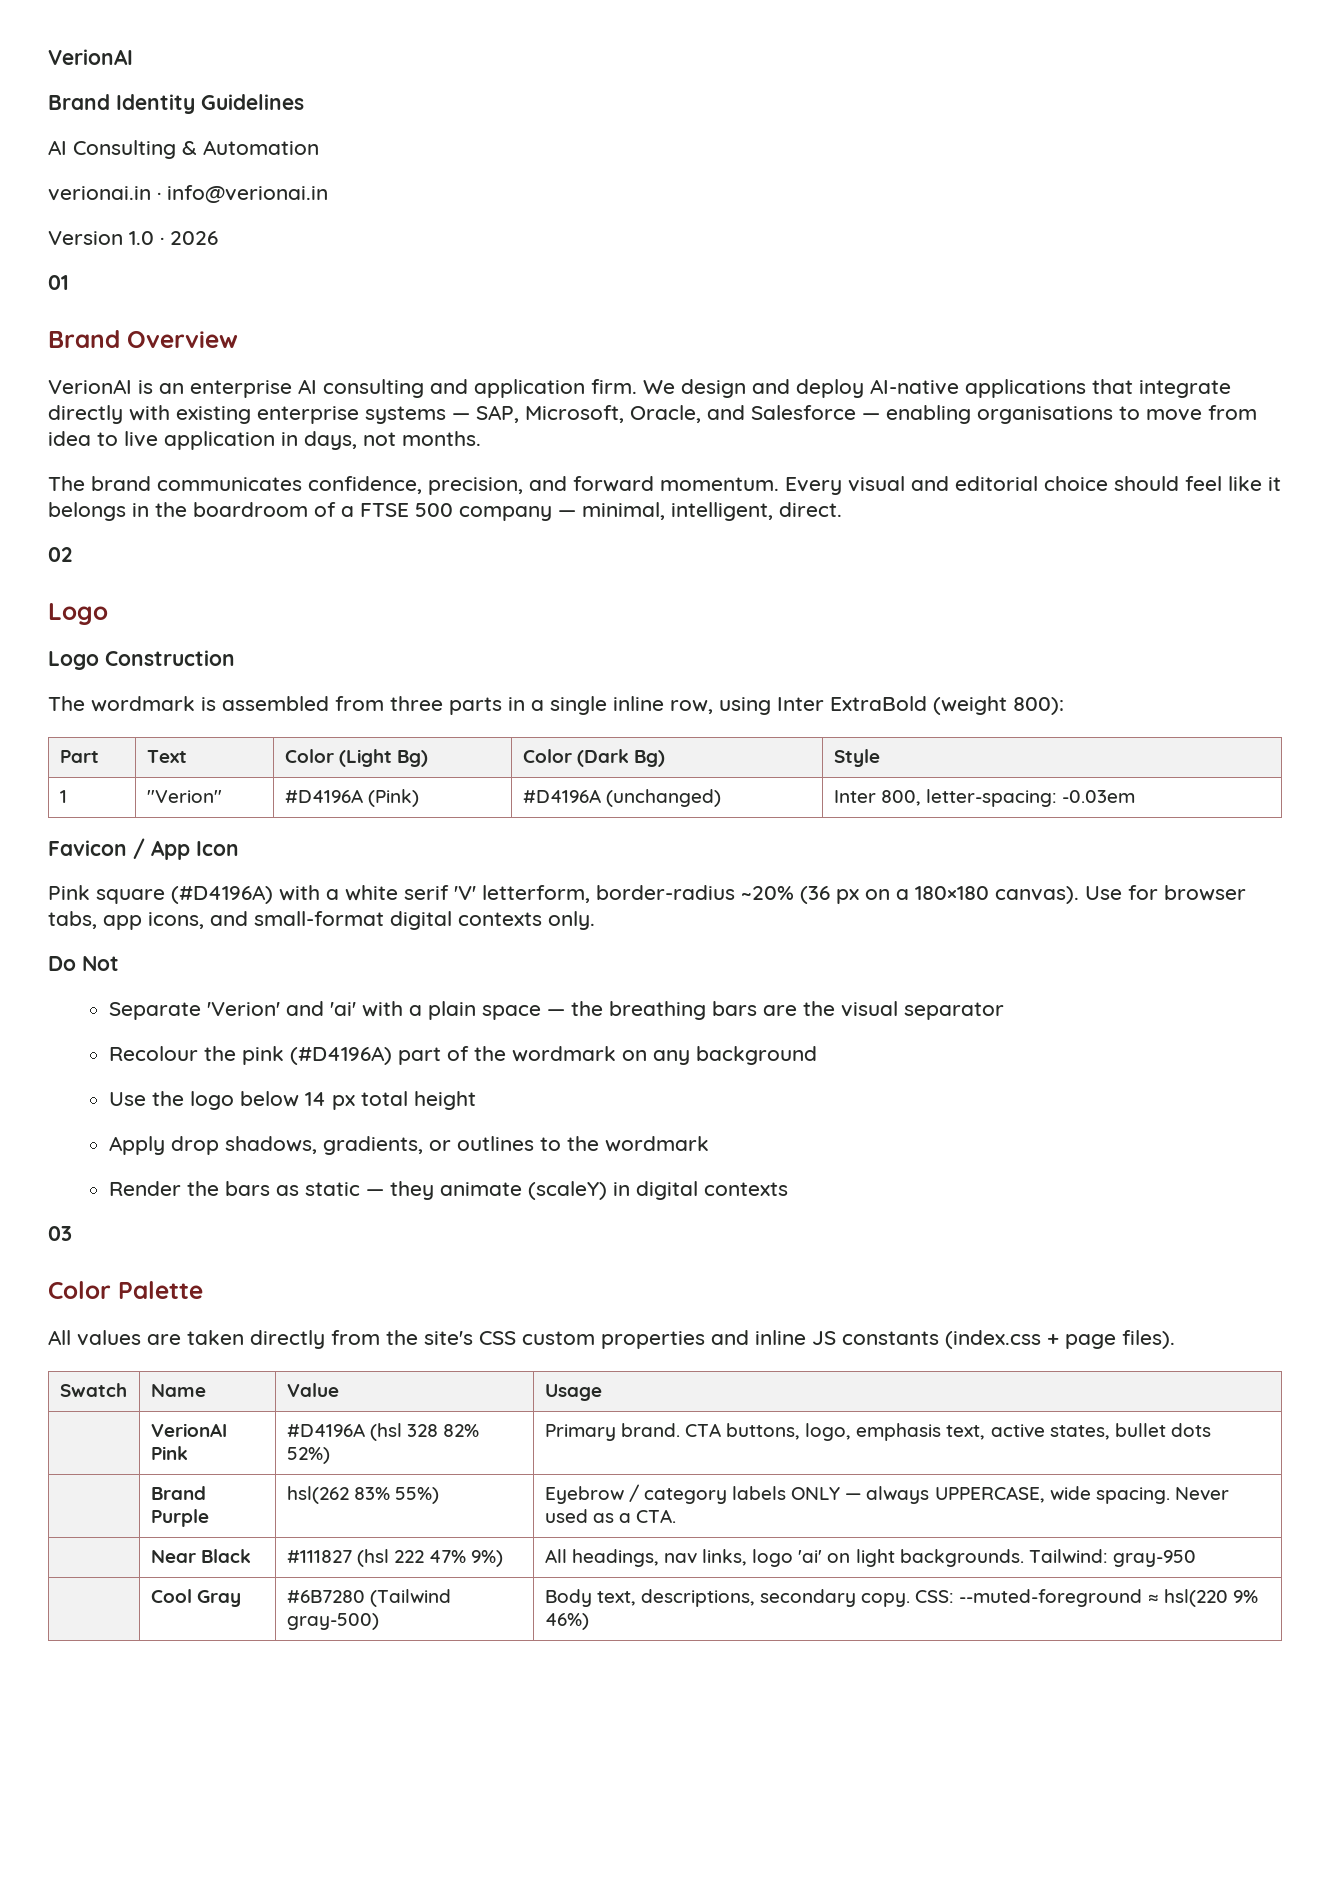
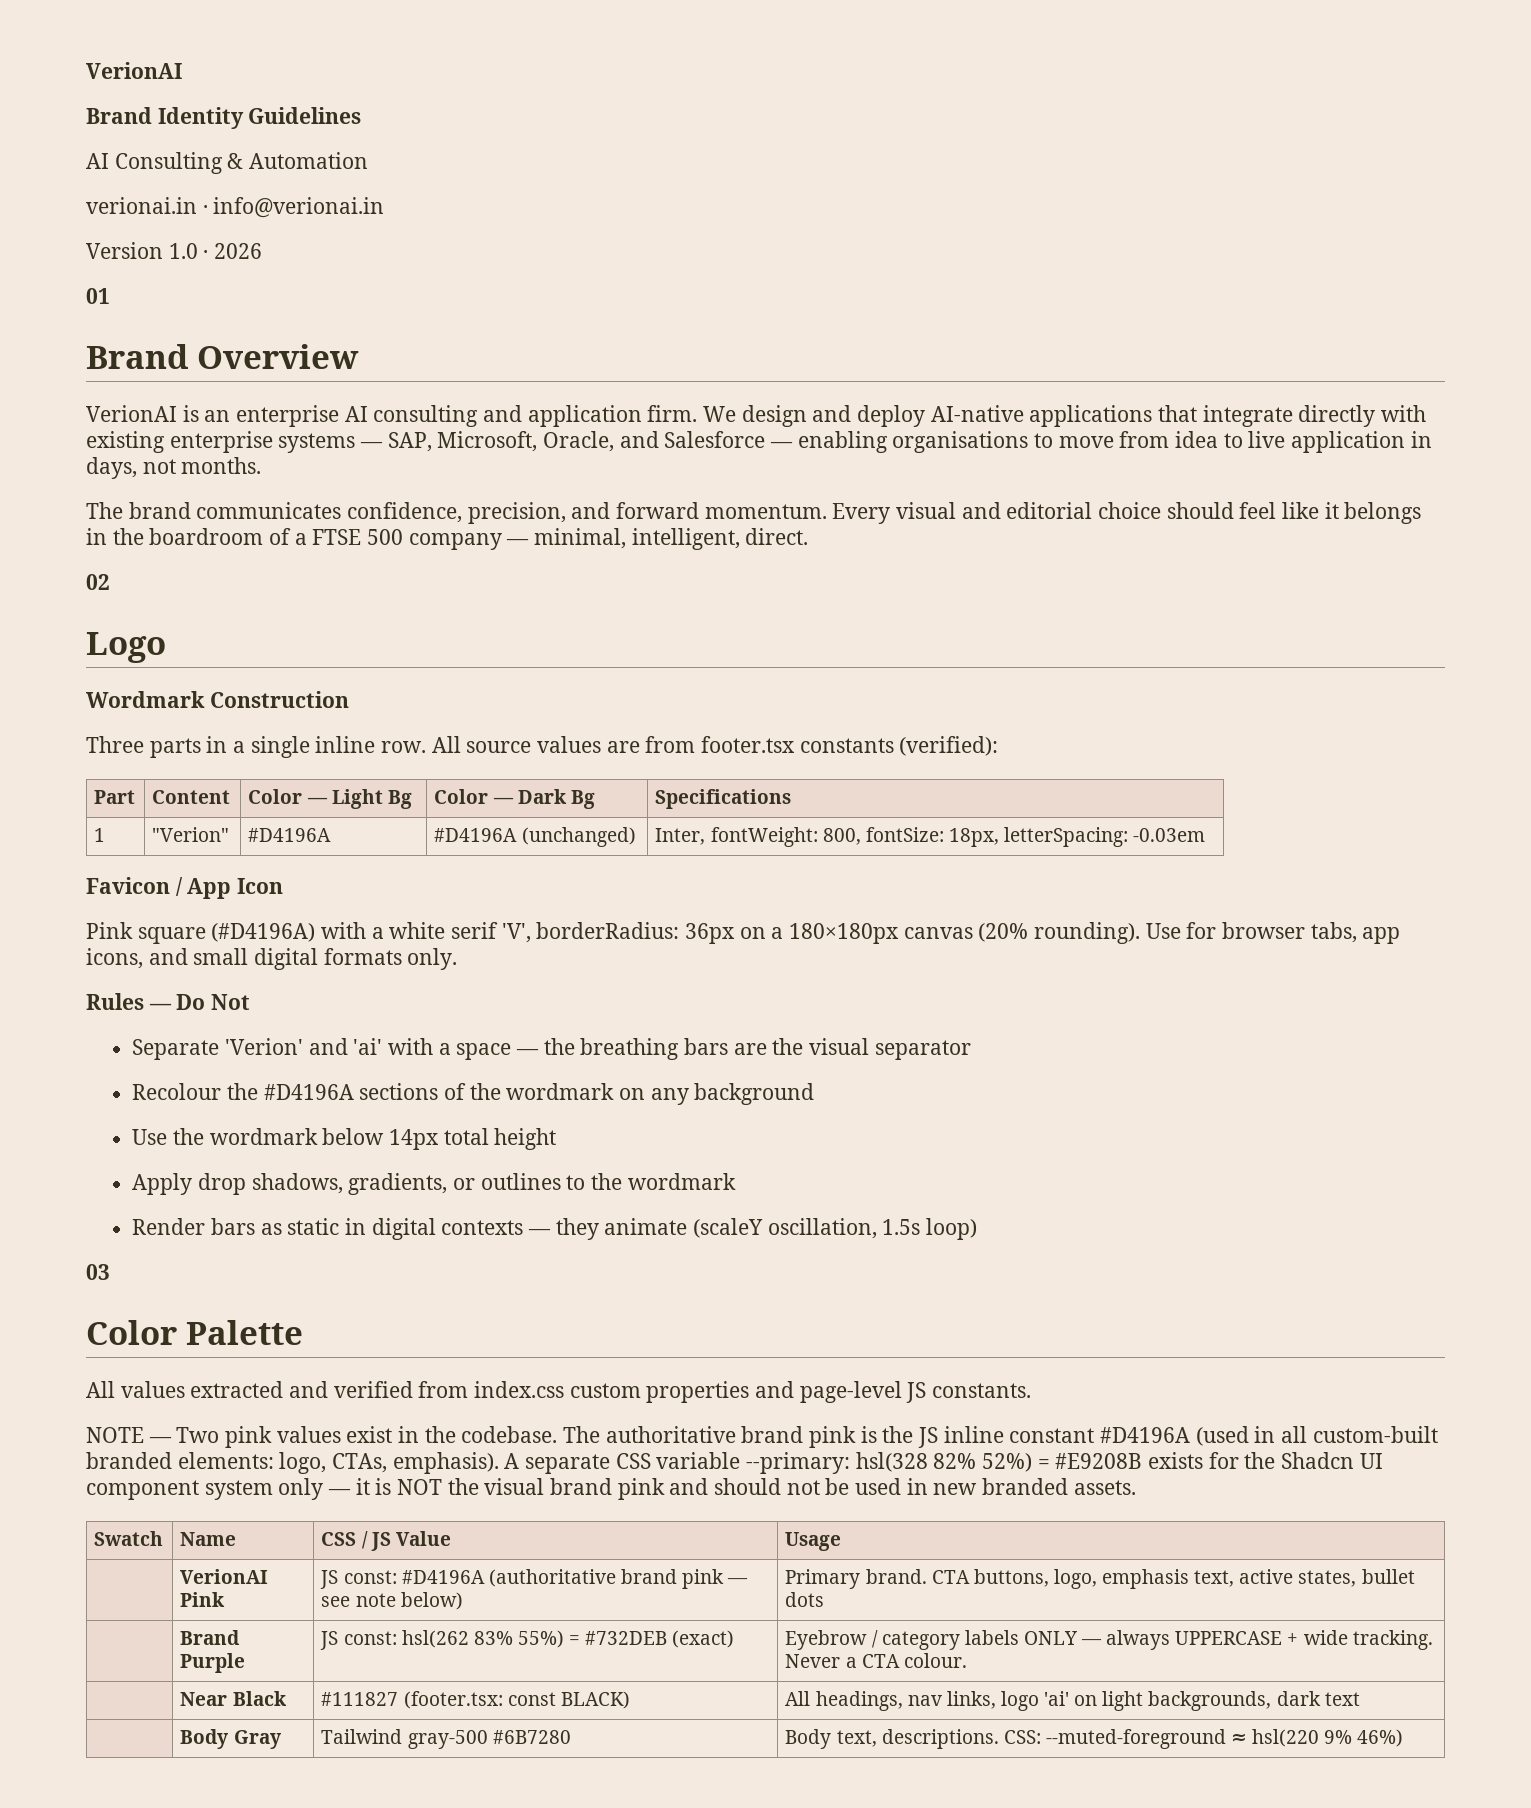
- Logo Construction
+ Wordmark Construction
- The wordmark is assembled from three parts in a single inline row, using Inter ExtraBold (weight 800):
+ Three parts in a single inline row. All source values are from footer.tsx constants (verified):
- Part | Text | Color (Light Bg) | Color (Dark Bg) | Style
+ Part | Content | Color — Light Bg | Color — Dark Bg | Specifications
- 1 | "Verion" | #D4196A (Pink) | #D4196A (unchanged) | Inter 800, letter-spacing: -0.03em
+ 1 | "Verion" | #D4196A | #D4196A (unchanged) | Inter, fontWeight: 800, fontSize: 18px, letterSpacing: -0.03em
- Pink square (#D4196A) with a white serif 'V' letterform, border-radius ~20% (36 px on a 180×180 canvas).
+ Pink square (#D4196A) with a white serif 'V', borderRadius: 36px on a 180×180px canvas (20% rounding).
- Use for browser tabs, app icons, and small-format digital contexts only.
+ Use for browser tabs, app icons, and small digital formats only.
- Do Not
+ Rules — Do Not
- Separate 'Verion' and 'ai' with a plain space — the breathing bars are the visual separator
+ Separate 'Verion' and 'ai' with a space — the breathing bars are the visual separator
- Recolour the pink (#D4196A) part of the wordmark on any background
+ Recolour the #D4196A sections of the wordmark on any background
- Use the logo below 14 px total height
+ Use the wordmark below 14px total height
- Render the bars as static — they animate (scaleY) in digital contexts
+ Render bars as static in digital contexts — they animate (scaleY oscillation, 1.5s loop)
- All values are taken directly from the site's CSS custom properties and inline JS constants (index.css + page files).
+ All values extracted and verified from index.css custom properties and page-level JS constants.
+ NOTE — Two pink values exist in the codebase. The authoritative brand pink is the JS inline constant #D4196A (used in all custom-built branded elements: logo, CTAs, emphasis). A separate CSS variable --primary: hsl(328 82% 52%) = #E9208B exists for the Shadcn UI component system only — it is NOT the visual brand pink and should not be used in new branded assets.
- Swatch | Name | Value | Usage
+ Swatch | Name | CSS / JS Value | Usage
- | VerionAI Pink | #D4196A (hsl 328 82% 52%) | Primary brand. CTA buttons, logo, emphasis text, active states, bullet dots
+ | VerionAI Pink | JS const: #D4196A (authoritative brand pink — see note below) | Primary brand. CTA buttons, logo, emphasis text, active states, bullet dots
- | Brand Purple | hsl(262 83% 55%) | Eyebrow / category labels ONLY — always UPPERCASE, wide spacing. Never used as a CTA.
+ | Brand Purple | JS const: hsl(262 83% 55%) = #732DEB (exact) | Eyebrow / category labels ONLY — always UPPERCASE + wide tracking. Never a CTA colour.
- | Near Black | #111827 (hsl 222 47% 9%) | All headings, nav links, logo 'ai' on light backgrounds. Tailwind: gray-950
- | Cool Gray | #6B7280 (Tailwind gray-500) | Body text, descriptions, secondary copy. CSS: --muted-foreground ≈ hsl(220 9% 46%)
+ | Near Black | #111827 (footer.tsx: const BLACK) | All headings, nav links, logo 'ai' on light backgrounds, dark text
+ | Body Gray | Tailwind gray-500 #6B7280 | Body text, descriptions. CSS: --muted-foreground ≈ hsl(220 9% 46%)

